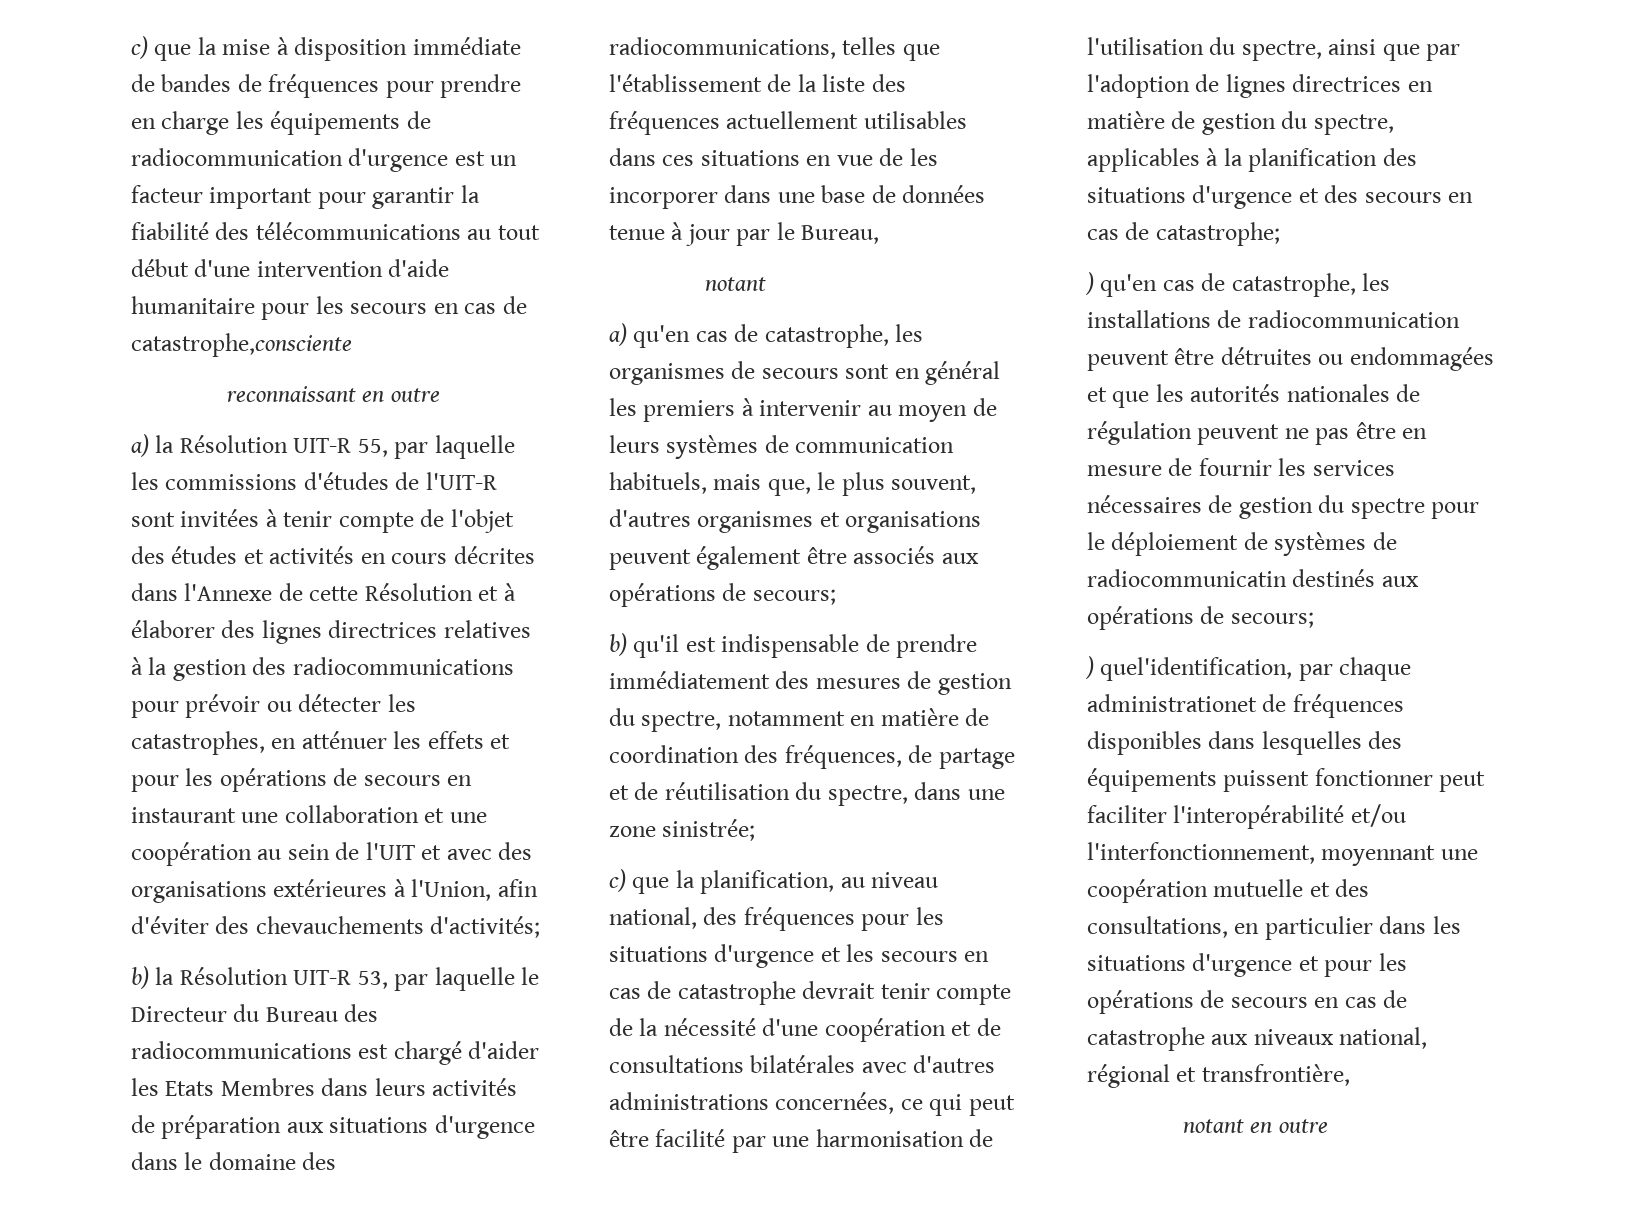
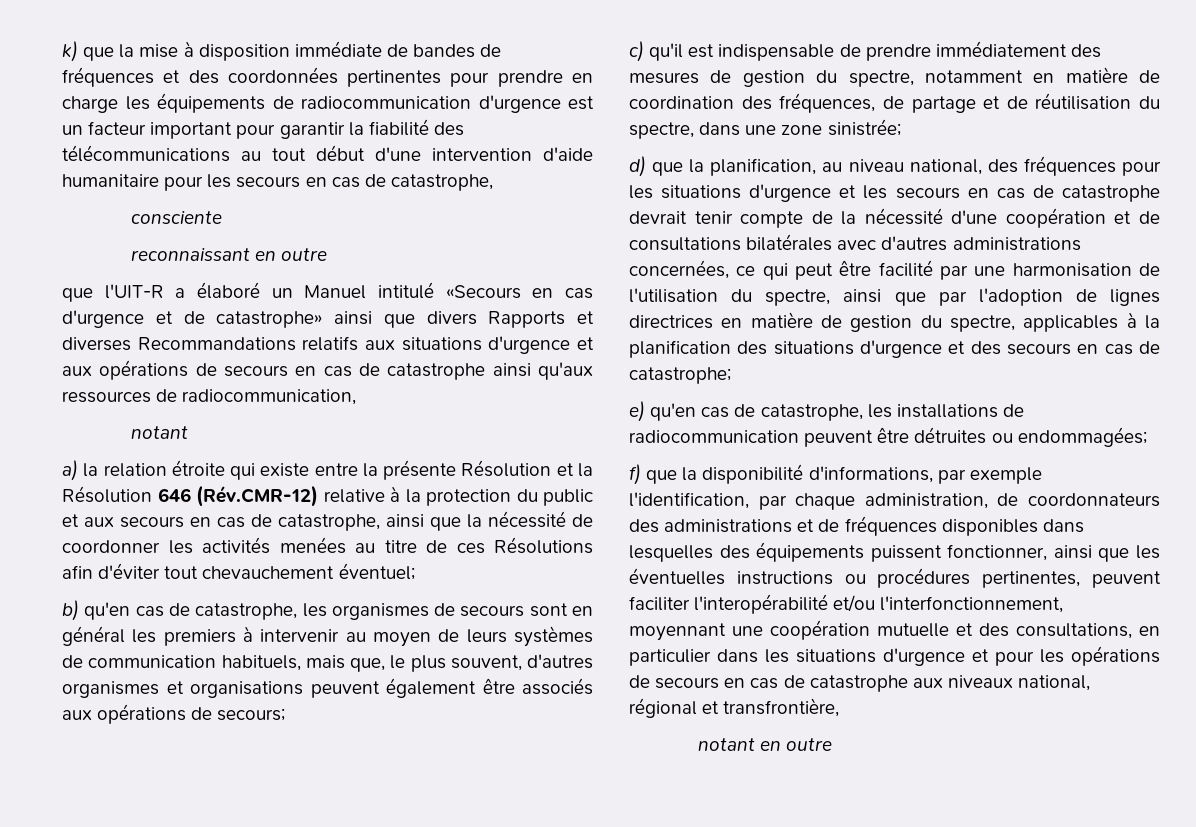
- c) que la mise à disposition immédiate de bandes de fréquences pour prendre en charge les équipements de radiocommunication d'urgence est un facteur important pour garantir la fiabilité des télécommunications au tout début d'une intervention d'aide humanitaire pour les secours en cas de catastrophe,consciente
+ k) que la mise à disposition immédiate de bandes de fréquences et des coordonnées pertinentes pour prendre en charge les équipements de radiocommunication d'urgence est un facteur important pour garantir la fiabilité des télécommunications au tout début d'une intervention d'aide humanitaire pour les secours en cas de catastrophe,
+ consciente
- a) la Résolution UIT-R 55, par laquelle les commissions d'études de l'UIT-R sont invitées à tenir compte de l'objet des études et activités en cours décrites dans l'Annexe de cette Résolution et à élaborer des lignes directrices relatives à la gestion des radiocommunications pour prévoir ou détecter les catastrophes, en atténuer les effets et pour les opérations de secours en instaurant une collaboration et une coopération au sein de l'UIT et avec des organisations extérieures à l'Union, afin d'éviter des chevauchements d'activités;
- b) la Résolution UIT-R 53, par laquelle le Directeur du Bureau des radiocommunications est chargé d'aider les Etats Membres dans leurs activités de préparation aux situations d'urgence dans le domaine des radiocommunications, telles que l'établissement de la liste des fréquences actuellement utilisables dans ces situations en vue de les incorporer dans une base de données tenue à jour par le Bureau,
+ que l'UIT-R a élaboré un Manuel intitulé «Secours en cas d'urgence et de catastrophe» ainsi que divers Rapports et diverses Recommandations relatifs aux situations d'urgence et aux opérations de secours en cas de catastrophe ainsi qu'aux ressources de radiocommunication,
  notant
- a) qu'en cas de catastrophe, les organismes de secours sont en général les premiers à intervenir au moyen de leurs systèmes de communication habituels, mais que, le plus souvent, d'autres organismes et organisations peuvent également être associés aux opérations de secours;
+ a) la relation étroite qui existe entre la présente Résolution et la Résolution 646 (Rév.CMR-12) relative à la protection du public et aux secours en cas de catastrophe, ainsi que la nécessité de coordonner les activités menées au titre de ces Résolutions afin d'éviter tout chevauchement éventuel;
+ b) qu'en cas de catastrophe, les organismes de secours sont en général les premiers à intervenir au moyen de leurs systèmes de communication habituels, mais que, le plus souvent, d'autres organismes et organisations peuvent également être associés aux opérations de secours;
- b) qu'il est indispensable de prendre immédiatement des mesures de gestion du spectre, notamment en matière de coordination des fréquences, de partage et de réutilisation du spectre, dans une zone sinistrée;
+ c) qu'il est indispensable de prendre immédiatement des mesures de gestion du spectre, notamment en matière de coordination des fréquences, de partage et de réutilisation du spectre, dans une zone sinistrée;
- c) que la planification, au niveau national, des fréquences pour les situations d'urgence et les secours en cas de catastrophe devrait tenir compte de la nécessité d'une coopération et de consultations bilatérales avec d'autres administrations concernées, ce qui peut être facilité par une harmonisation de l'utilisation du spectre, ainsi que par l'adoption de lignes directrices en matière de gestion du spectre, applicables à la planification des situations d'urgence et des secours en cas de catastrophe;
+ d) que la planification, au niveau national, des fréquences pour les situations d'urgence et les secours en cas de catastrophe devrait tenir compte de la nécessité d'une coopération et de consultations bilatérales avec d'autres administrations concernées, ce qui peut être facilité par une harmonisation de l'utilisation du spectre, ainsi que par l'adoption de lignes directrices en matière de gestion du spectre, applicables à la planification des situations d'urgence et des secours en cas de catastrophe;
- ) qu'en cas de catastrophe, les installations de radiocommunication peuvent être détruites ou endommagées et que les autorités nationales de régulation peuvent ne pas être en mesure de fournir les services nécessaires de gestion du spectre pour le déploiement de systèmes de radiocommunicatin destinés aux opérations de secours;
- ) quel'identification, par chaque administrationet de fréquences disponibles dans lesquelles des équipements puissent fonctionner peut faciliter l'interopérabilité et/ou l'interfonctionnement, moyennant une coopération mutuelle et des consultations, en particulier dans les situations d'urgence et pour les opérations de secours en cas de catastrophe aux niveaux national, régional et transfrontière,
+ e) qu'en cas de catastrophe, les installations de radiocommunication peuvent être détruites ou endommagées;
+ f) que la disponibilité d'informations, par exemple l'identification, par chaque administration, de coordonnateurs des administrations et de fréquences disponibles dans lesquelles des équipements puissent fonctionner, ainsi que les éventuelles instructions ou procédures pertinentes, peuvent faciliter l'interopérabilité et/ou l'interfonctionnement, moyennant une coopération mutuelle et des consultations, en particulier dans les situations d'urgence et pour les opérations de secours en cas de catastrophe aux niveaux national, régional et transfrontière,

